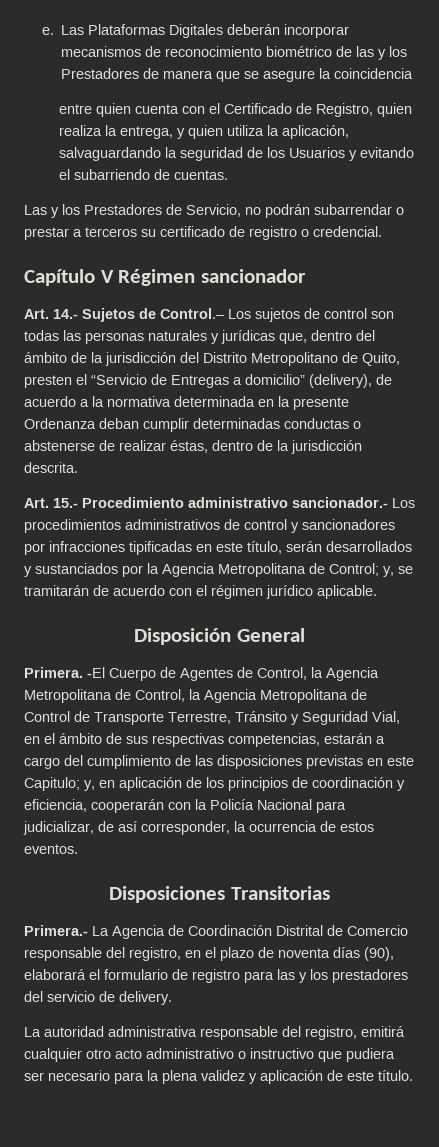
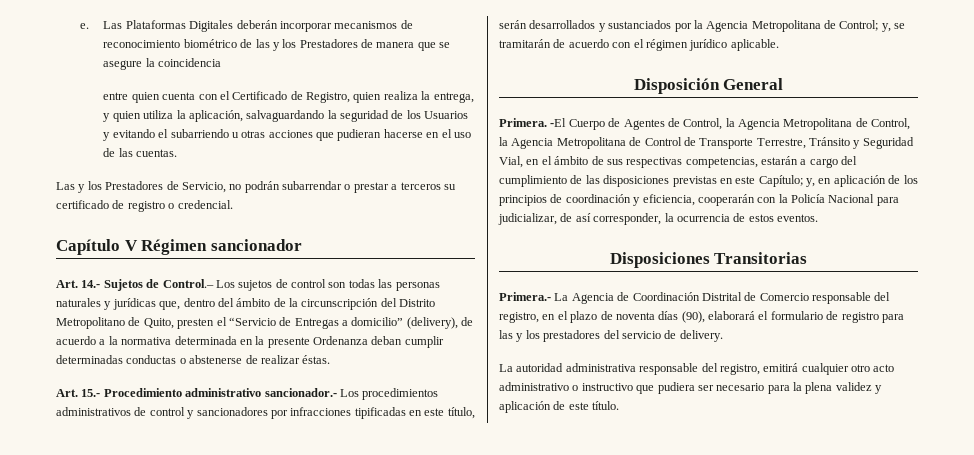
- entre quien cuenta con el Certificado de Registro, quien realiza la entrega, y quien utiliza la aplicación, salvaguardando la seguridad de los Usuarios y evitando el subarriendo de cuentas.
+ entre quien cuenta con el Certificado de Registro, quien realiza la entrega, y quien utiliza la aplicación, salvaguardando la seguridad de los Usuarios y evitando el subarriendo u otras acciones que pudieran hacerse en el uso de las cuentas.
- Art. 14.- Sujetos de Control.– Los sujetos de control son todas las personas naturales y jurídicas que, dentro del ámbito de la jurisdicción del Distrito Metropolitano de Quito, presten el “Servicio de Entregas a domicilio” (delivery), de acuerdo a la normativa determinada en la presente Ordenanza deban cumplir determinadas conductas o abstenerse de realizar éstas, dentro de la jurisdicción descrita.
+ Art. 14.- Sujetos de Control.– Los sujetos de control son todas las personas naturales y jurídicas que, dentro del ámbito de la circunscripción del Distrito Metropolitano de Quito, presten el “Servicio de Entregas a domicilio” (delivery), de acuerdo a la normativa determinada en la presente Ordenanza deban cumplir determinadas conductas o abstenerse de realizar éstas.
- -El Cuerpo de Agentes de Control, la Agencia Metropolitana de Control, la Agencia Metropolitana de Control de Transporte Terrestre, Tránsito y Seguridad Vial, en el ámbito de sus respectivas competencias, estarán a cargo del cumplimiento de las disposiciones previstas en este Capitulo;
+ -El Cuerpo de Agentes de Control, la Agencia Metropolitana de Control, la Agencia Metropolitana de Control de Transporte Terrestre, Tránsito y Seguridad Vial, en el ámbito de sus respectivas competencias, estarán a cargo del cumplimiento de las disposiciones previstas en este Capítulo;

